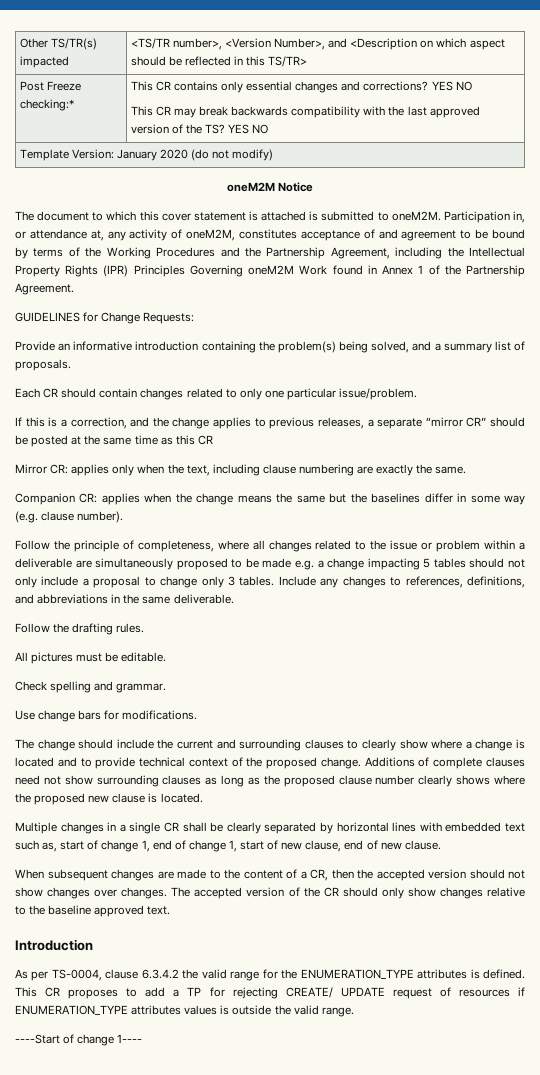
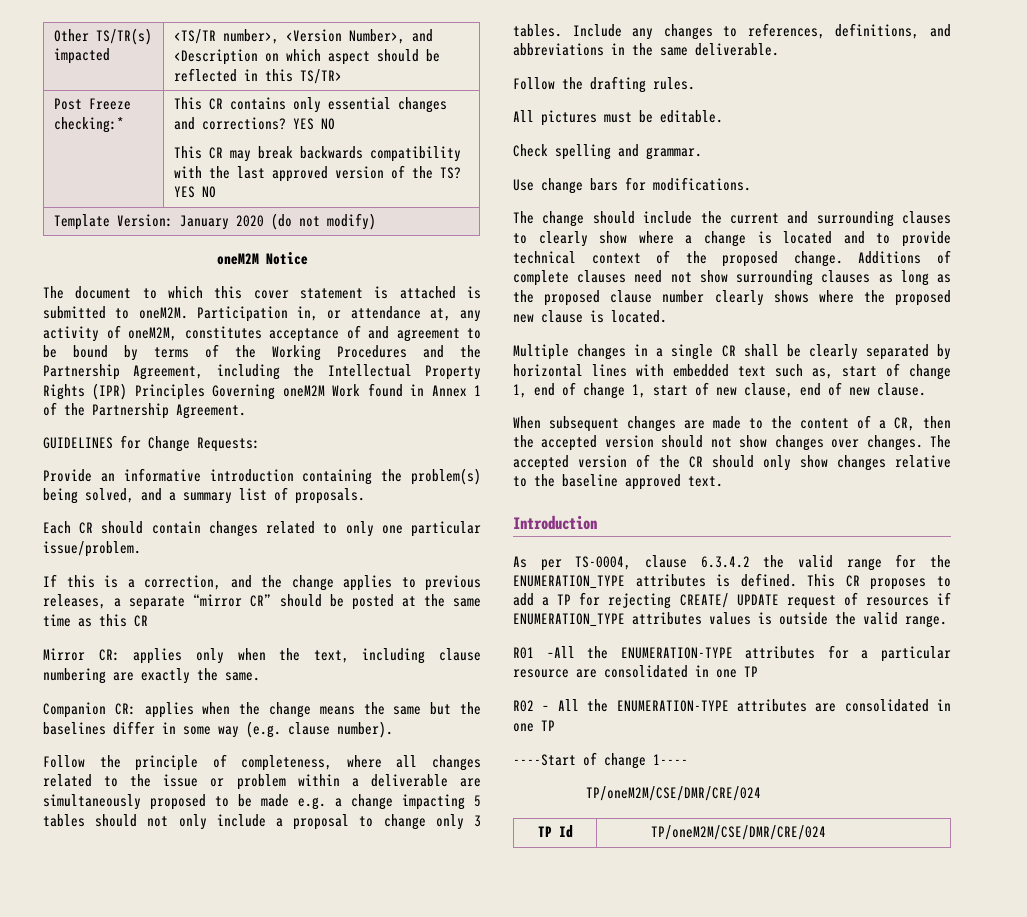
+ R01 –All the ENUMERATION-TYPE attributes for a particular resource are consolidated in one TP
+ R02 – All the ENUMERATION-TYPE attributes are consolidated in one TP
  ----Start of change 1----
+ TP/oneM2M/CSE/DMR/CRE/024
+ TP Id | TP/oneM2M/CSE/DMR/CRE/024

